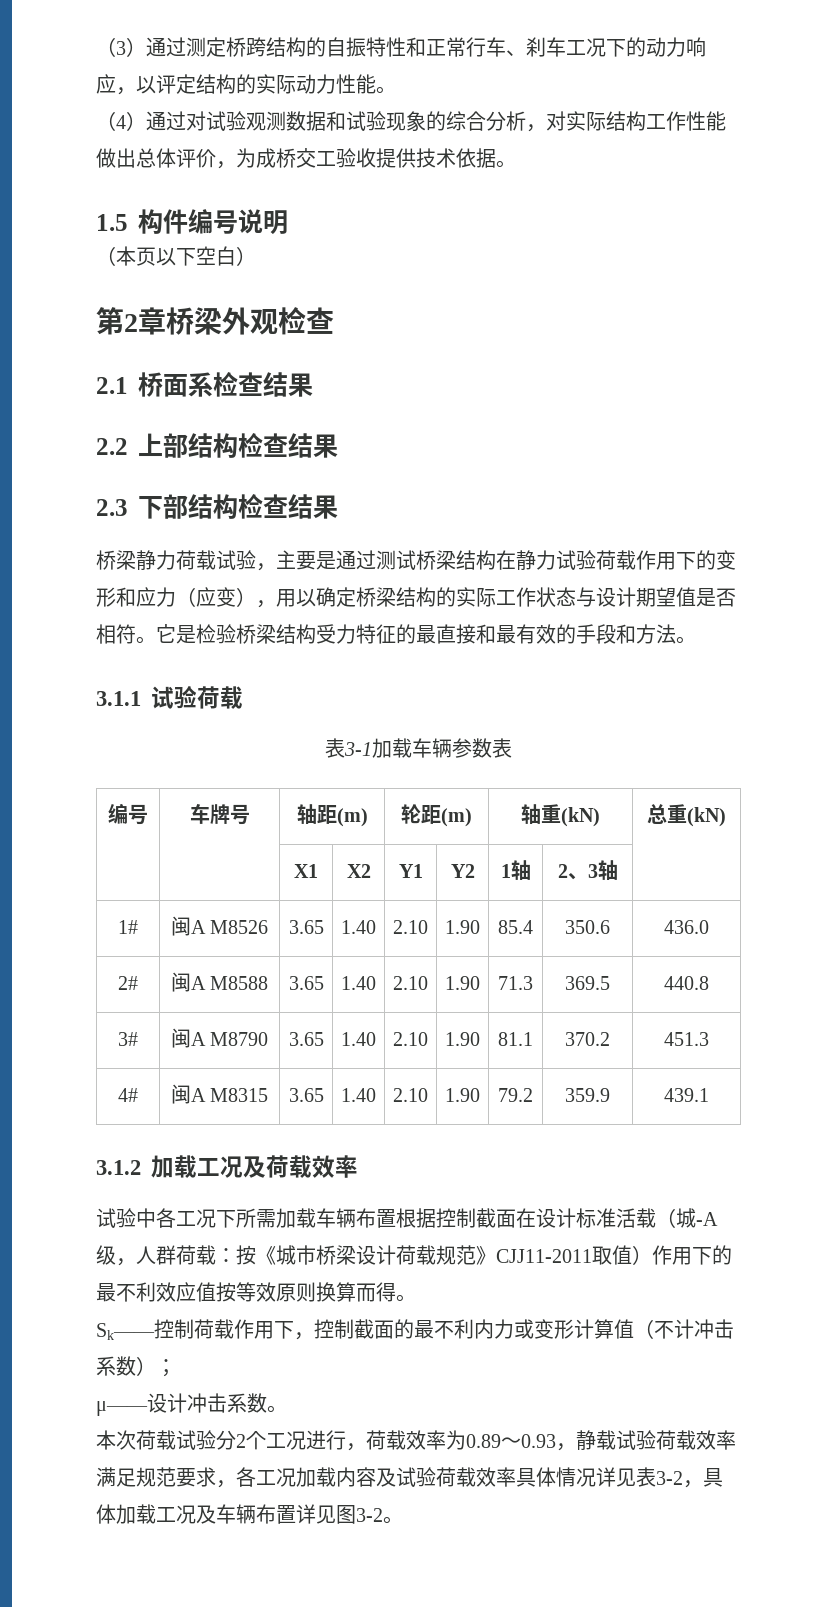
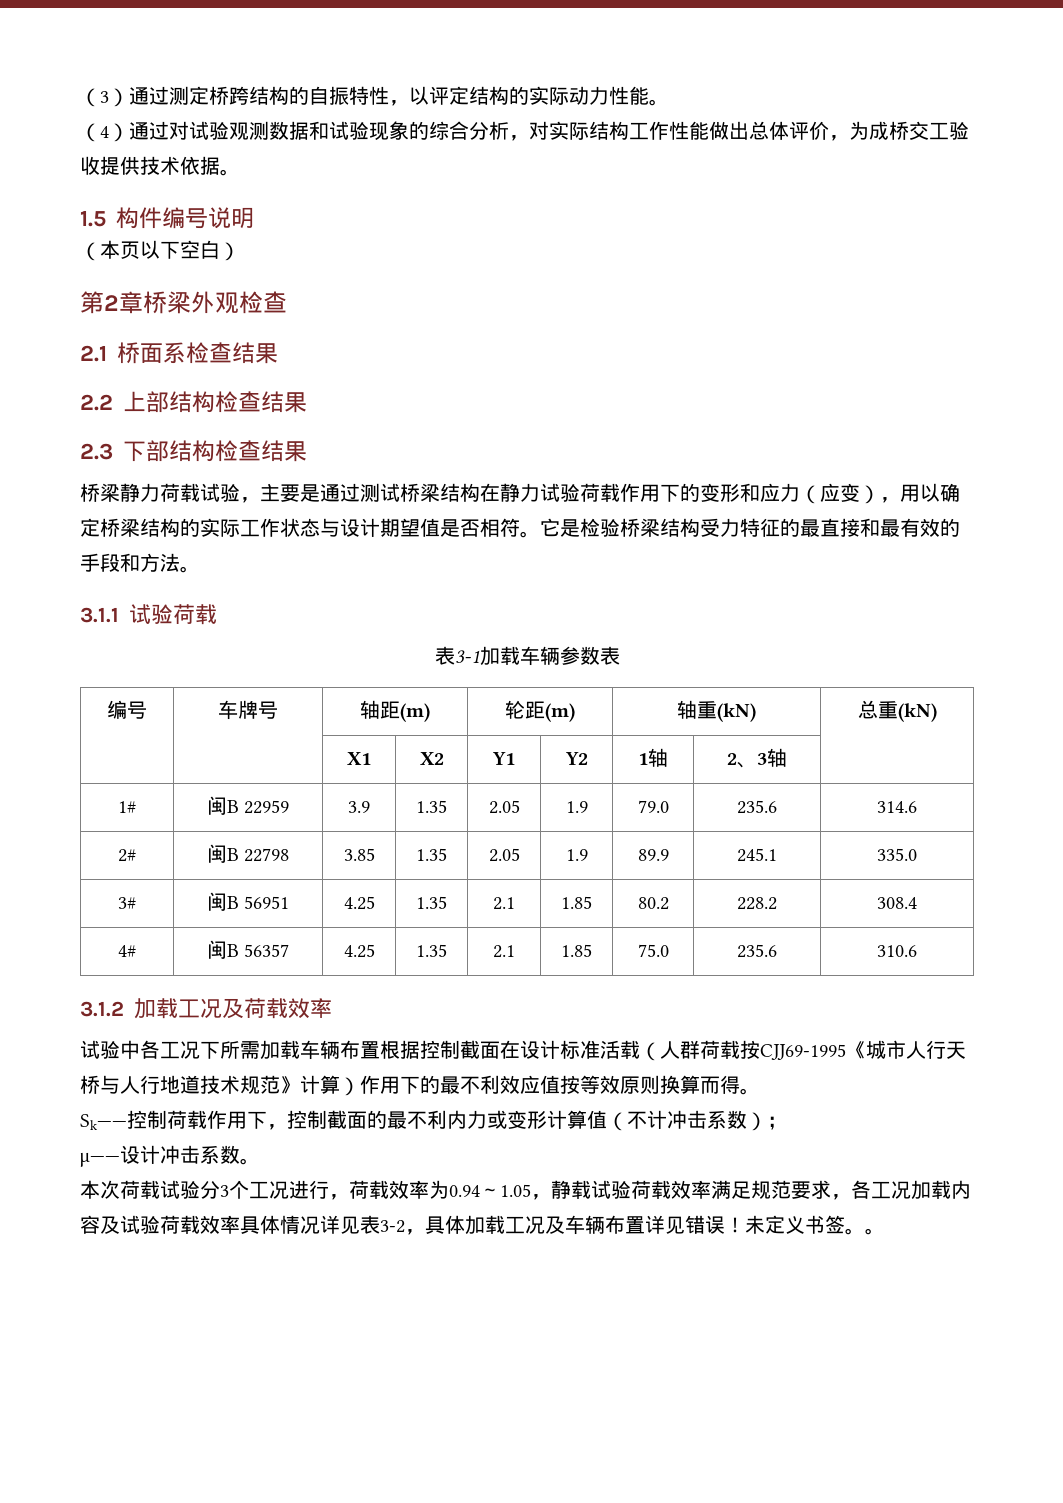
- （3）通过测定桥跨结构的自振特性和正常行车、刹车工况下的动力响应，以评定结构的实际动力性能。
+ （3）通过测定桥跨结构的自振特性，以评定结构的实际动力性能。
- 1# | 闽A M8526 | 3.65 | 1.40 | 2.10 | 1.90 | 85.4 | 350.6 | 436.0
- 2# | 闽A M8588 | 3.65 | 1.40 | 2.10 | 1.90 | 71.3 | 369.5 | 440.8
- 3# | 闽A M8790 | 3.65 | 1.40 | 2.10 | 1.90 | 81.1 | 370.2 | 451.3
- 4# | 闽A M8315 | 3.65 | 1.40 | 2.10 | 1.90 | 79.2 | 359.9 | 439.1
+ 1# | 闽B 22959 | 3.9 | 1.35 | 2.05 | 1.9 | 79.0 | 235.6 | 314.6
+ 2# | 闽B 22798 | 3.85 | 1.35 | 2.05 | 1.9 | 89.9 | 245.1 | 335.0
+ 3# | 闽B 56951 | 4.25 | 1.35 | 2.1 | 1.85 | 80.2 | 228.2 | 308.4
+ 4# | 闽B 56357 | 4.25 | 1.35 | 2.1 | 1.85 | 75.0 | 235.6 | 310.6
- 试验中各工况下所需加载车辆布置根据控制截面在设计标准活载（城-A级，人群荷载：按《城市桥梁设计荷载规范》CJJ11-2011取值）作用下的最不利效应值按等效原则换算而得。
+ 试验中各工况下所需加载车辆布置根据控制截面在设计标准活载（人群荷载按CJJ69-1995《城市人行天桥与人行地道技术规范》计算）作用下的最不利效应值按等效原则换算而得。
- 本次荷载试验分2个工况进行，荷载效率为0.89～0.93，静载试验荷载效率满足规范要求，各工况加载内容及试验荷载效率具体情况详见表3-2，具体加载工况及车辆布置详见图3-2。
+ 本次荷载试验分3个工况进行，荷载效率为0.94～1.05，静载试验荷载效率满足规范要求，各工况加载内容及试验荷载效率具体情况详见表3-2，具体加载工况及车辆布置详见错误！未定义书签。。

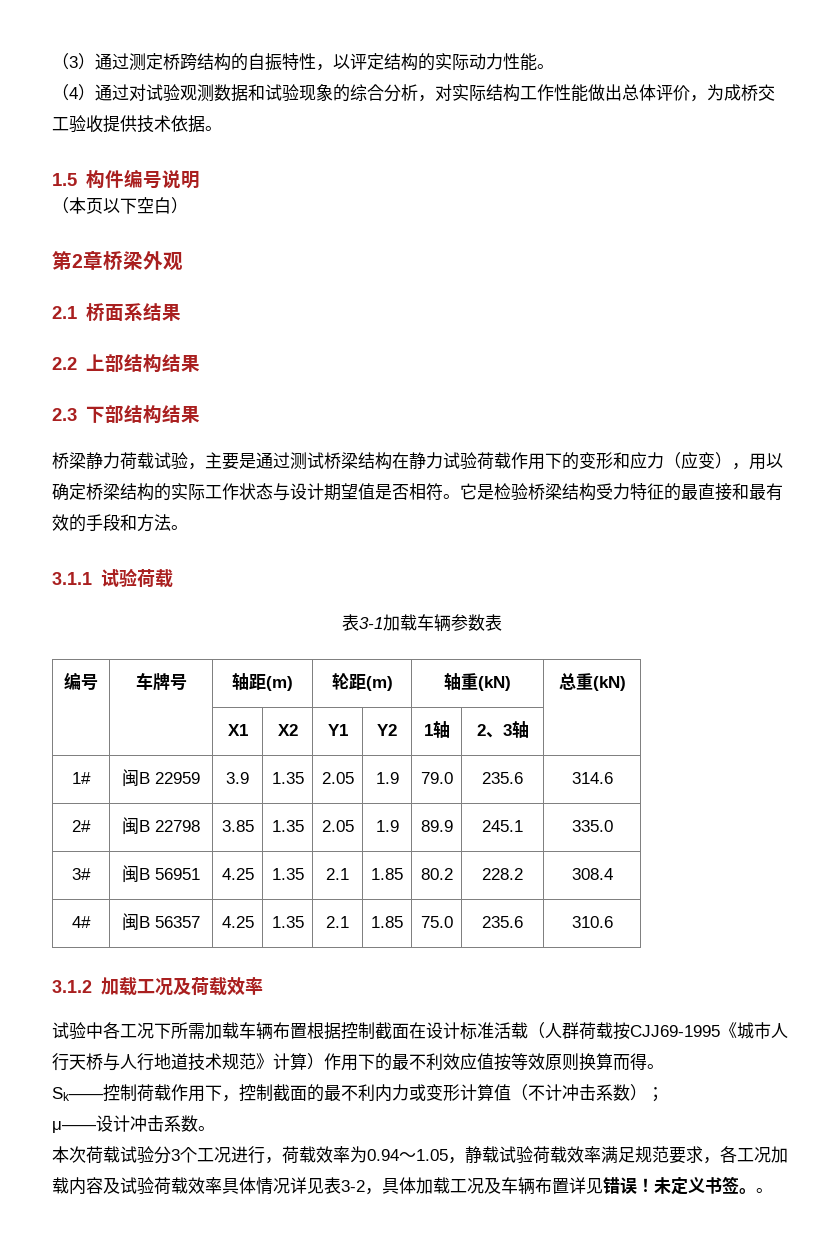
- 第2章桥梁外观检查
+ 第2章桥梁外观
- 2.1桥面系检查结果
+ 2.1桥面系结果
- 2.2上部结构检查结果
+ 2.2上部结构结果
- 2.3下部结构检查结果
+ 2.3下部结构结果

